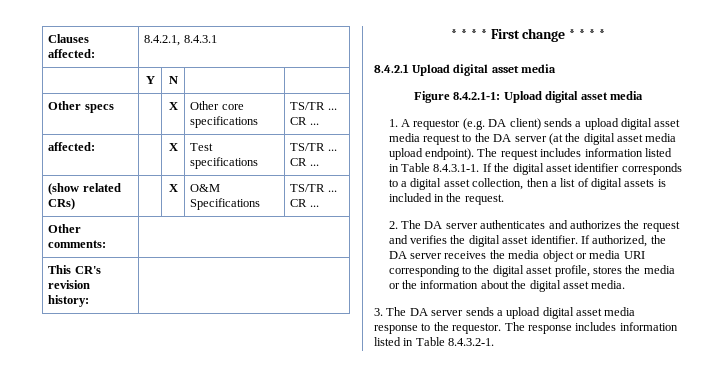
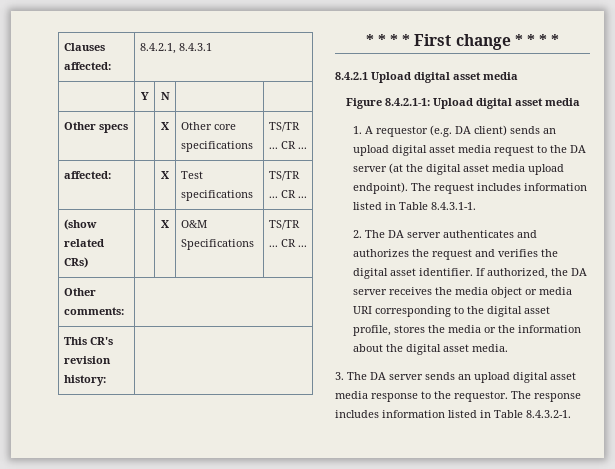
- 1. A requestor (e.g. DA client) sends a upload digital asset media request to the DA server (at the digital asset media upload endpoint).
+ 1. A requestor (e.g. DA client) sends an upload digital asset media request to the DA server (at the digital asset media upload endpoint).
- The request includes information listed in Table 8.4.3.1-1. If the digital asset identifier corresponds to a digital asset collection, then a list of digital assets is included in the request.
+ The request includes information listed in Table 8.4.3.1-1.
- 3. The DA server sends a upload digital asset media response to the requestor.
+ 3. The DA server sends an upload digital asset media response to the requestor.

